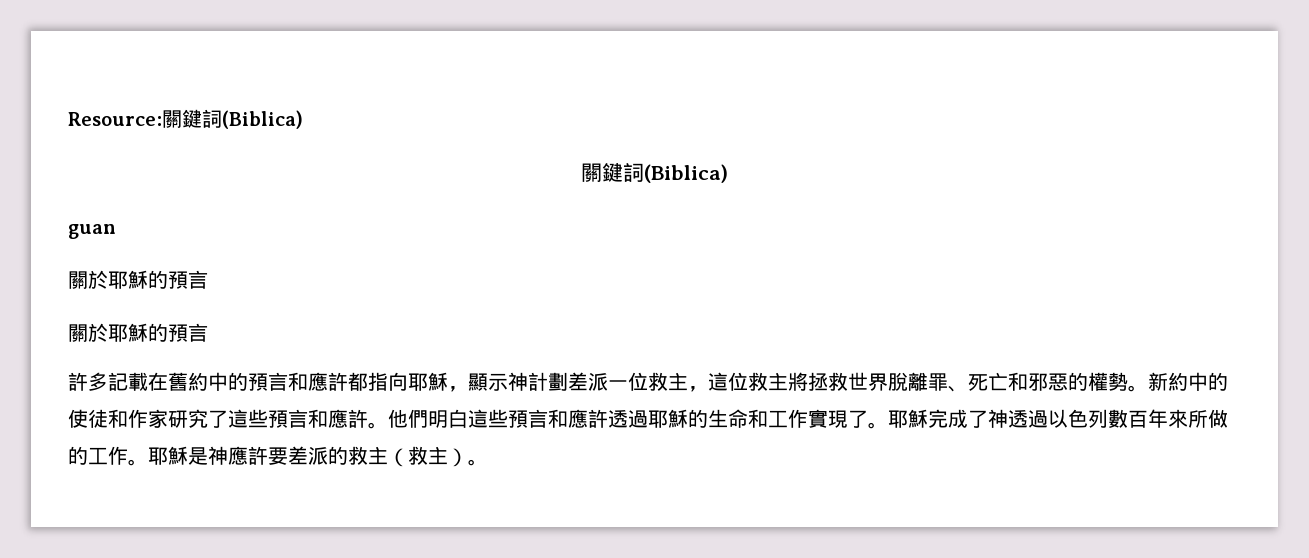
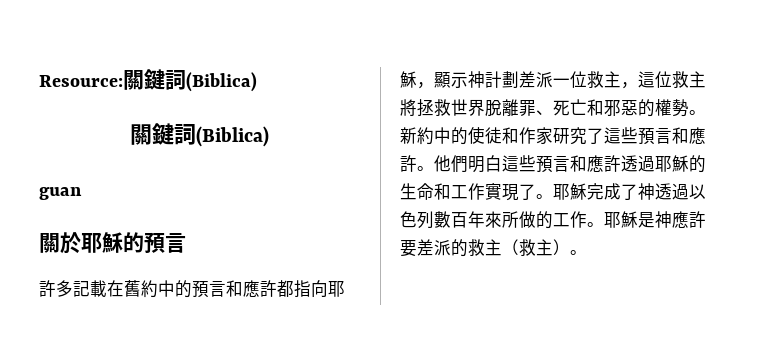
  guan
- 關於耶穌的預言

